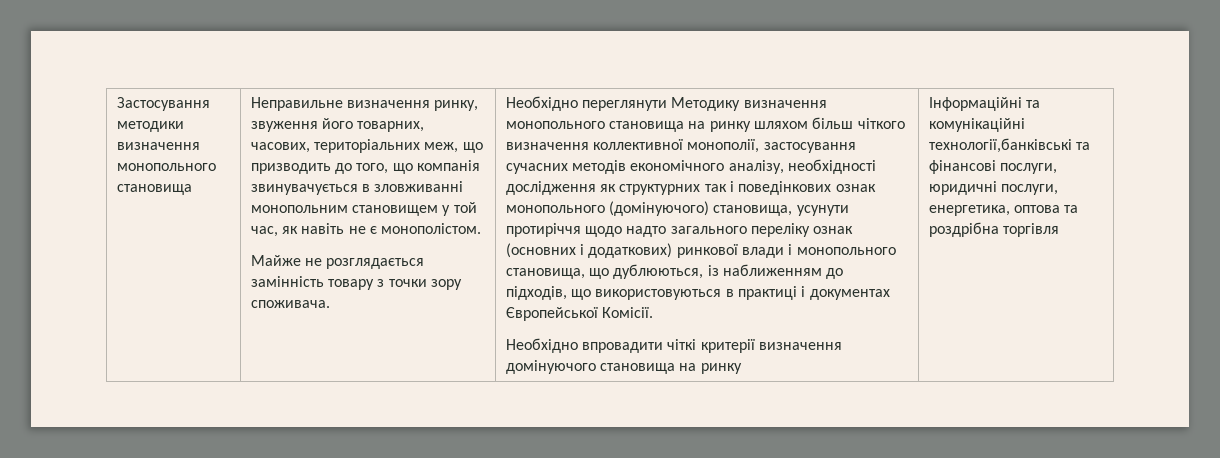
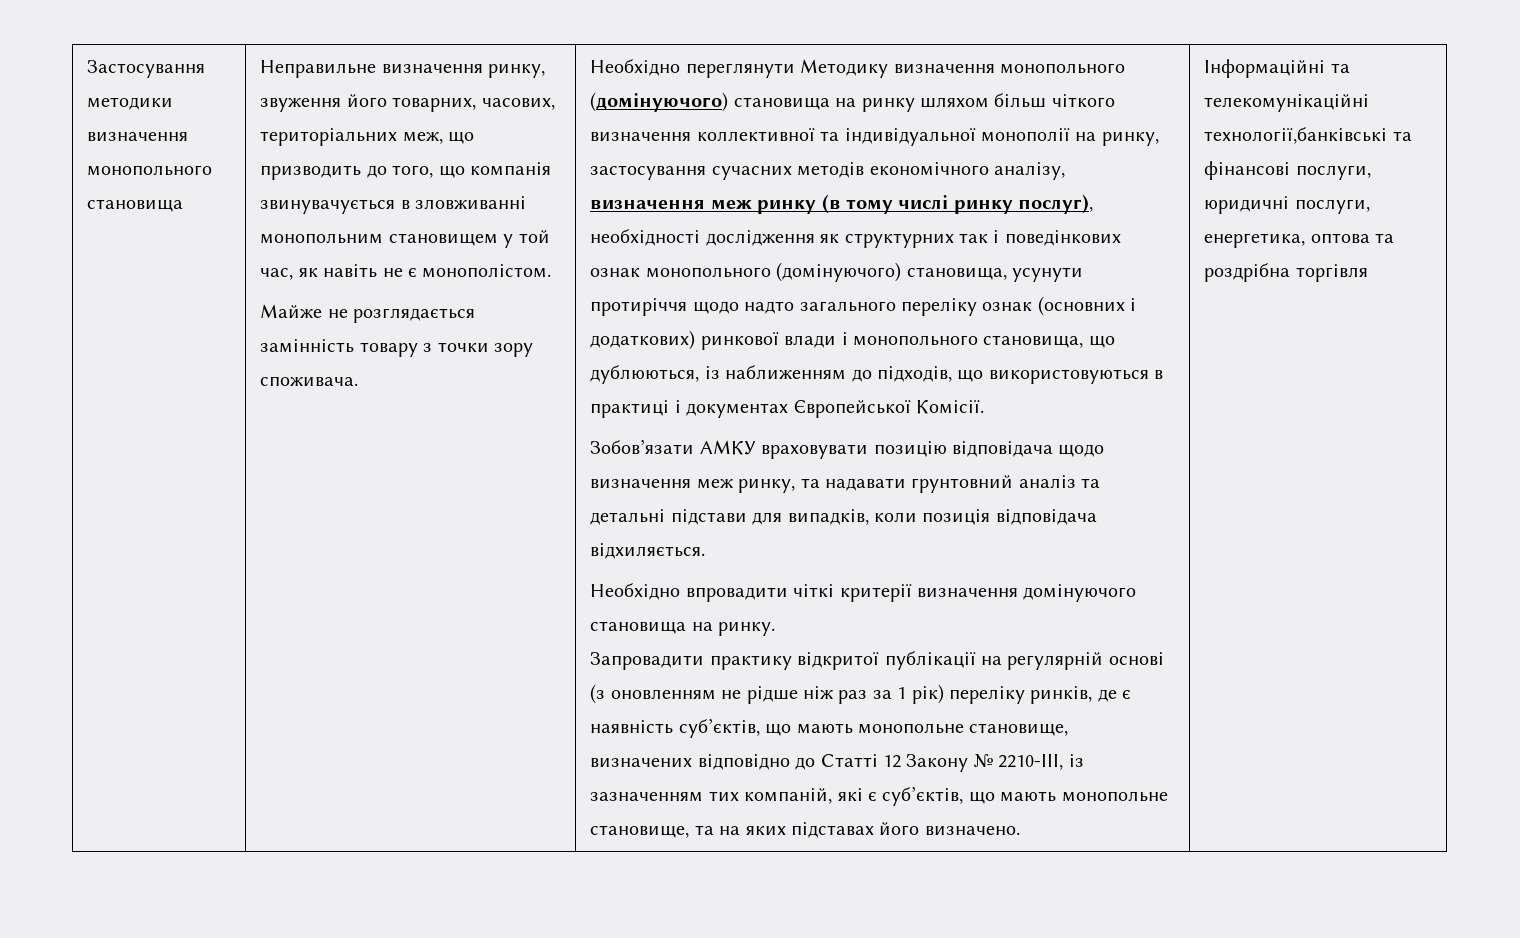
- Необхідно переглянути Методику визначення монопольного становища на ринку шляхом більш чіткого визначення коллективної монополії, застосування сучасних методів економічного аналізу, необхідності дослідження як структурних так і поведінкових ознак монопольного (домінуючого) становища, усунути протиріччя щодо надто загального переліку ознак (основних і додаткових) ринкової влади і монопольного становища, що дублюються, із наближенням до підходів, що використовуються в практиці і документах Європейської Комісії.
+ Необхідно переглянути Методику визначення монопольного (домінуючого) становища на ринку шляхом більш чіткого визначення коллективної та індивідуальної монополії на ринку, застосування сучасних методів економічного аналізу, визначення меж ринку (в тому числі ринку послуг), необхідності дослідження як структурних так і поведінкових ознак монопольного (домінуючого) становища, усунути протиріччя щодо надто загального переліку ознак (основних і додаткових) ринкової влади і монопольного становища, що дублюються, із наближенням до підходів, що використовуються в практиці і документах Європейської Комісії.
+ Зобов’язати АМКУ враховувати позицію відповідача щодо визначення меж ринку, та надавати грунтовний аналіз та детальні підстави для випадків, коли позиція відповідача відхиляється.
- Необхідно впровадити чіткі критерії визначення домінуючого становища на ринку
+ Необхідно впровадити чіткі критерії визначення домінуючого становища на ринку.
+ Запровадити практику відкритої публікації на регулярній основі (з оновленням не рідше ніж раз за 1 рік) переліку ринків, де є наявність суб’єктів, що мають монопольне становище, визначених відповідно до Статті 12 Закону № 2210-ІІІ, із зазначенням тих компаній, які є суб’єктів, що мають монопольне становище, та на яких підставах його визначено.
- Інформаційні та комунікаційні технології,банківські та фінансові послуги, юридичні послуги, енергетика, оптова та роздрібна торгівля
+ Інформаційні та телекомунікаційні технології,банківські та фінансові послуги, юридичні послуги, енергетика, оптова та роздрібна торгівля

